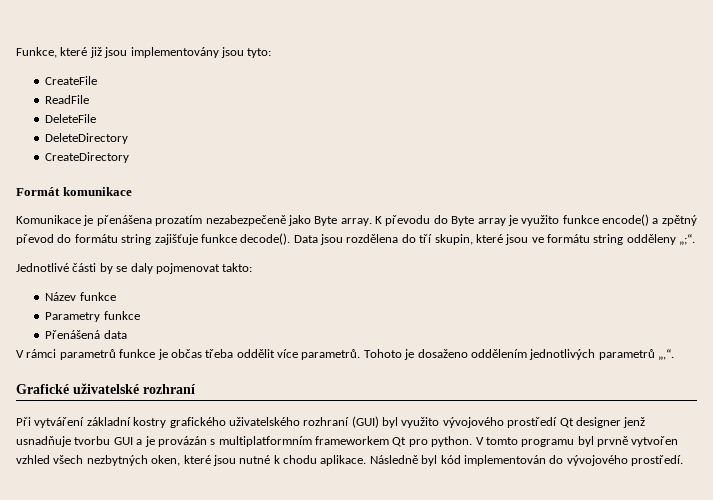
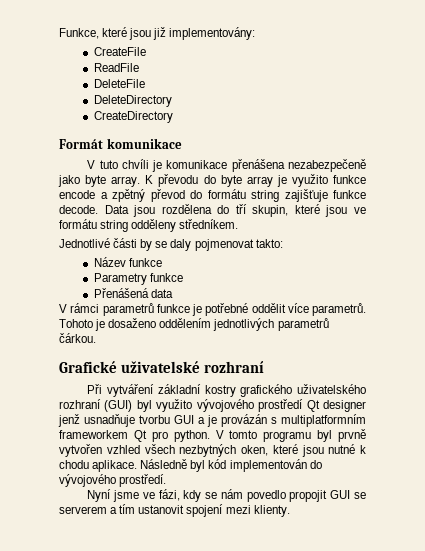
- Funkce, které již jsou implementovány jsou tyto:
+ Funkce, které jsou již implementovány:
- Komunikace je přenášena prozatím nezabezpečeně jako Byte array.
+ V tuto chvíli je komunikace přenášena nezabezpečeně jako byte array.
- K převodu do Byte array je využito funkce encode() a zpětný převod do formátu string zajišťuje funkce decode().
+ K převodu do byte array je využito funkce encode a zpětný převod do formátu string zajišťuje funkce decode.
- Data jsou rozdělena do tří skupin, které jsou ve formátu string odděleny „;“.
+ Data jsou rozdělena do tří skupin, které jsou ve formátu string odděleny středníkem.
- V rámci parametrů funkce je občas třeba oddělit více parametrů.
+ V rámci parametrů funkce je potřebné oddělit více parametrů.
- Tohoto je dosaženo oddělením jednotlivých parametrů „,“.
+ Tohoto je dosaženo oddělením jednotlivých parametrů čárkou.
+ Nyní jsme ve fázi, kdy se nám povedlo propojit GUI se serverem a tím ustanovit spojení mezi klienty.

